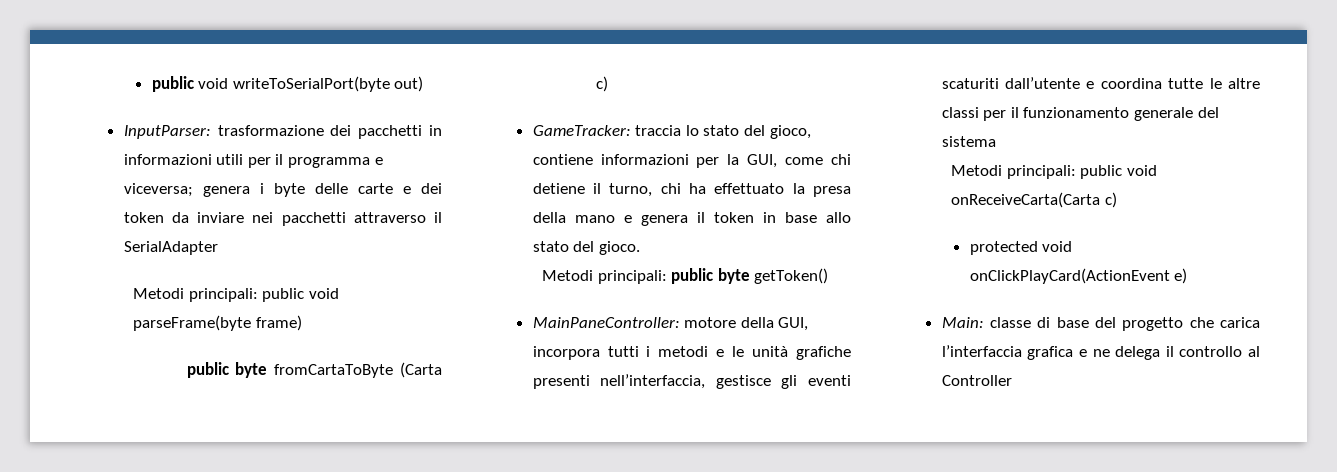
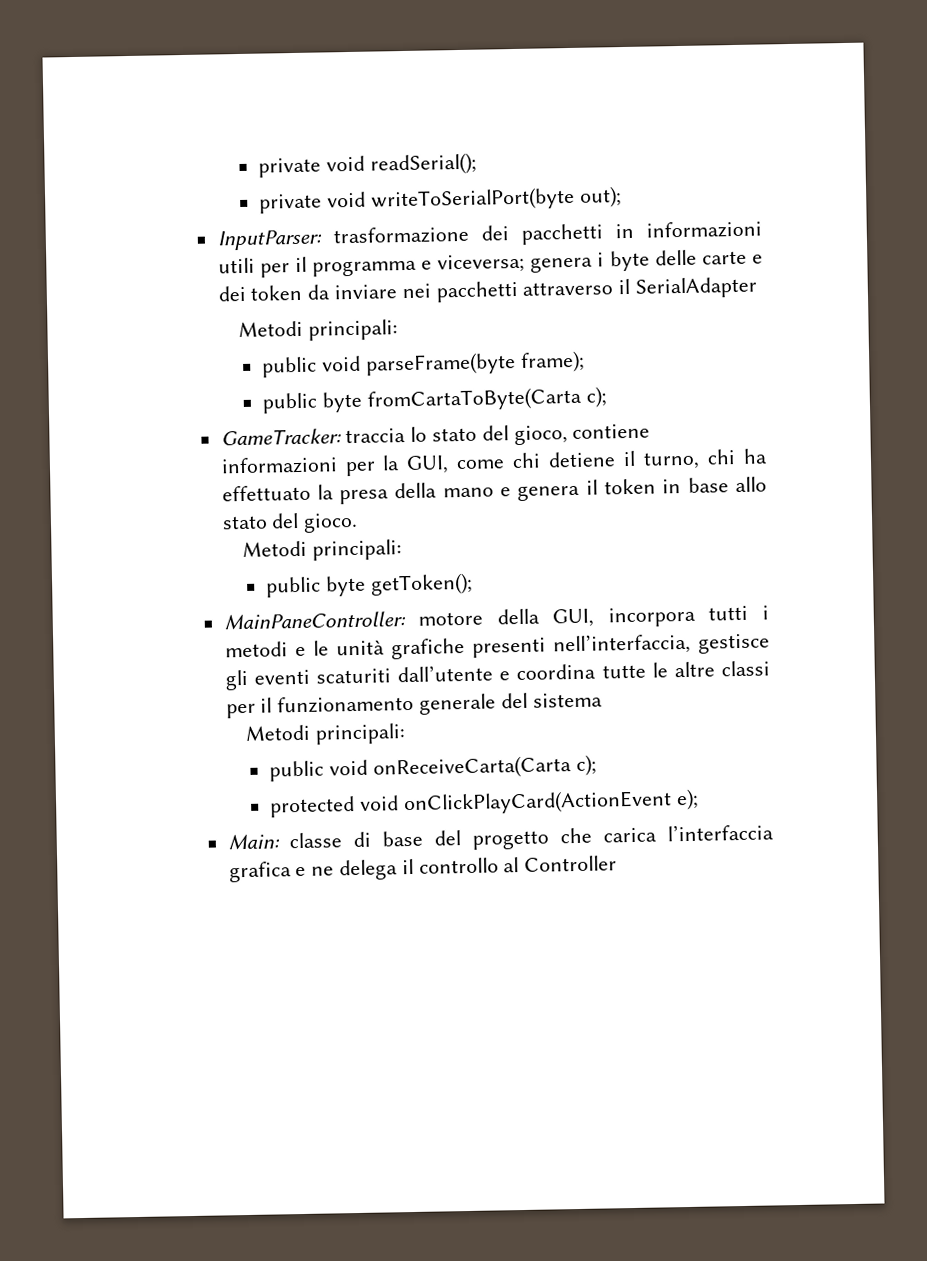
- public void writeToSerialPort(byte out)
+ private void readSerial();
+ private void writeToSerialPort(byte out);
  InputParser: trasformazione dei pacchetti in informazioni utili per il programma e viceversa; genera i byte delle carte e dei token da inviare nei pacchetti attraverso il SerialAdapter
- Metodi principali: public void parseFrame(byte frame)
- public byte fromCartaToByte (Carta c)
+ Metodi principali:
+ public void parseFrame(byte frame);
+ public byte fromCartaToByte(Carta c);
  GameTracker: traccia lo stato del gioco, contiene informazioni per la GUI, come chi detiene il turno, chi ha effettuato la presa della mano e genera il token in base allo stato del gioco.
- Metodi principali: public byte getToken()
+ Metodi principali:
+ public byte getToken();
  MainPaneController: motore della GUI, incorpora tutti i metodi e le unità grafiche presenti nell’interfaccia, gestisce gli eventi scaturiti dall’utente e coordina tutte le altre classi per il funzionamento generale del sistema
- Metodi principali: public void onReceiveCarta(Carta c)
+ Metodi principali:
+ public void onReceiveCarta(Carta c);
- protected void onClickPlayCard(ActionEvent e)
+ protected void onClickPlayCard(ActionEvent e);

